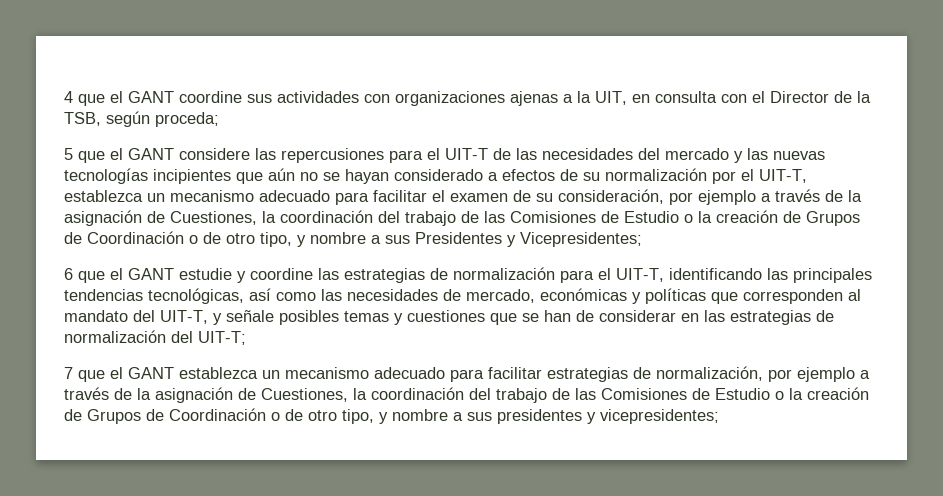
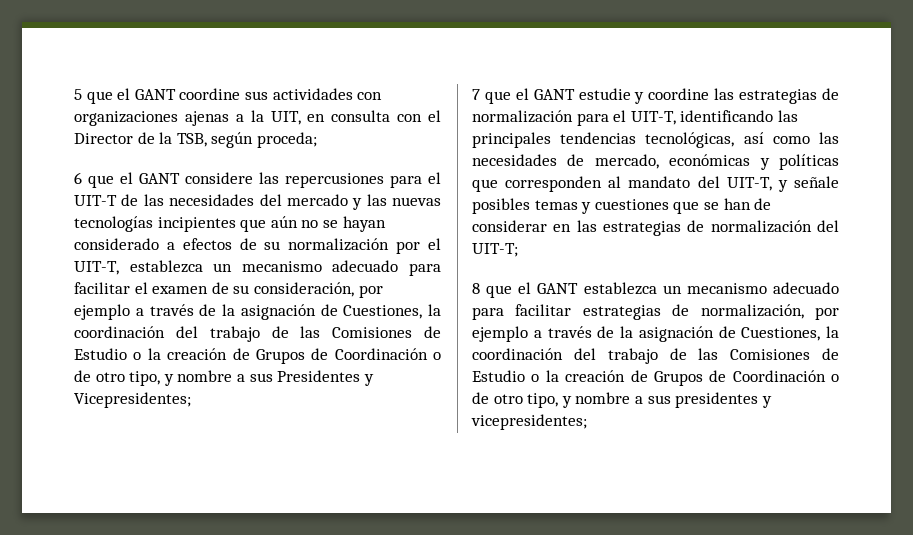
- 4 que el GANT coordine sus actividades con organizaciones ajenas a la UIT, en consulta con el Director de la TSB, según proceda;
+ 5 que el GANT coordine sus actividades con organizaciones ajenas a la UIT, en consulta con el Director de la TSB, según proceda;
- 5 que el GANT considere las repercusiones para el UIT-T de las necesidades del mercado y las nuevas tecnologías incipientes que aún no se hayan considerado a efectos de su normalización por el UIT-T, establezca un mecanismo adecuado para facilitar el examen de su consideración, por ejemplo a través de la asignación de Cuestiones, la coordinación del trabajo de las Comisiones de Estudio o la creación de Grupos de Coordinación o de otro tipo, y nombre a sus Presidentes y Vicepresidentes;
+ 6 que el GANT considere las repercusiones para el UIT-T de las necesidades del mercado y las nuevas tecnologías incipientes que aún no se hayan considerado a efectos de su normalización por el UIT-T, establezca un mecanismo adecuado para facilitar el examen de su consideración, por ejemplo a través de la asignación de Cuestiones, la coordinación del trabajo de las Comisiones de Estudio o la creación de Grupos de Coordinación o de otro tipo, y nombre a sus Presidentes y Vicepresidentes;
- 6 que el GANT estudie y coordine las estrategias de normalización para el UIT-T, identificando las principales tendencias tecnológicas, así como las necesidades de mercado, económicas y políticas que corresponden al mandato del UIT-T, y señale posibles temas y cuestiones que se han de considerar en las estrategias de normalización del UIT-T;
+ 7 que el GANT estudie y coordine las estrategias de normalización para el UIT-T, identificando las principales tendencias tecnológicas, así como las necesidades de mercado, económicas y políticas que corresponden al mandato del UIT-T, y señale posibles temas y cuestiones que se han de considerar en las estrategias de normalización del UIT-T;
- 7 que el GANT establezca un mecanismo adecuado para facilitar estrategias de normalización, por ejemplo a través de la asignación de Cuestiones, la coordinación del trabajo de las Comisiones de Estudio o la creación de Grupos de Coordinación o de otro tipo, y nombre a sus presidentes y vicepresidentes;
+ 8 que el GANT establezca un mecanismo adecuado para facilitar estrategias de normalización, por ejemplo a través de la asignación de Cuestiones, la coordinación del trabajo de las Comisiones de Estudio o la creación de Grupos de Coordinación o de otro tipo, y nombre a sus presidentes y vicepresidentes;

